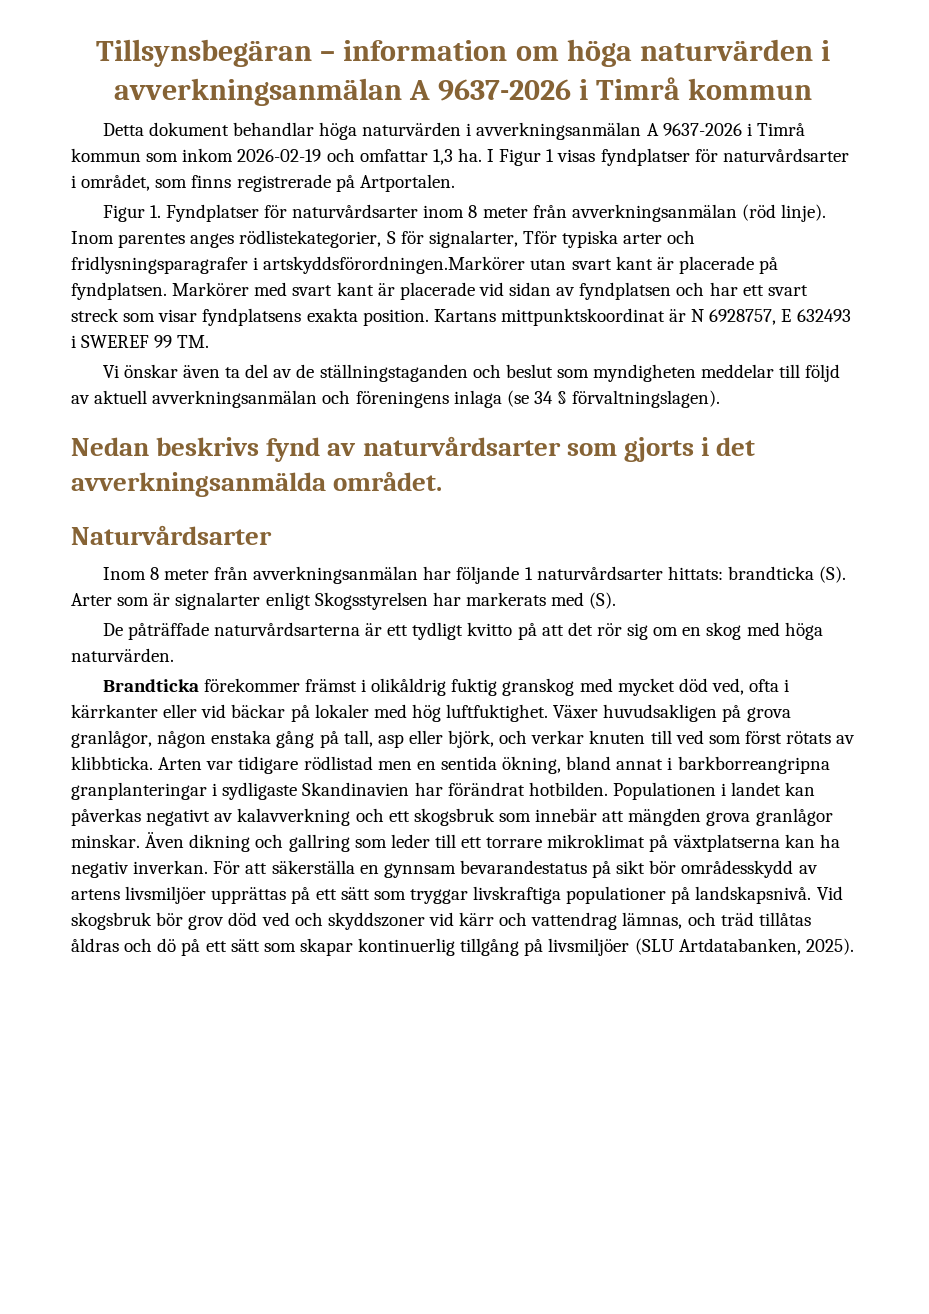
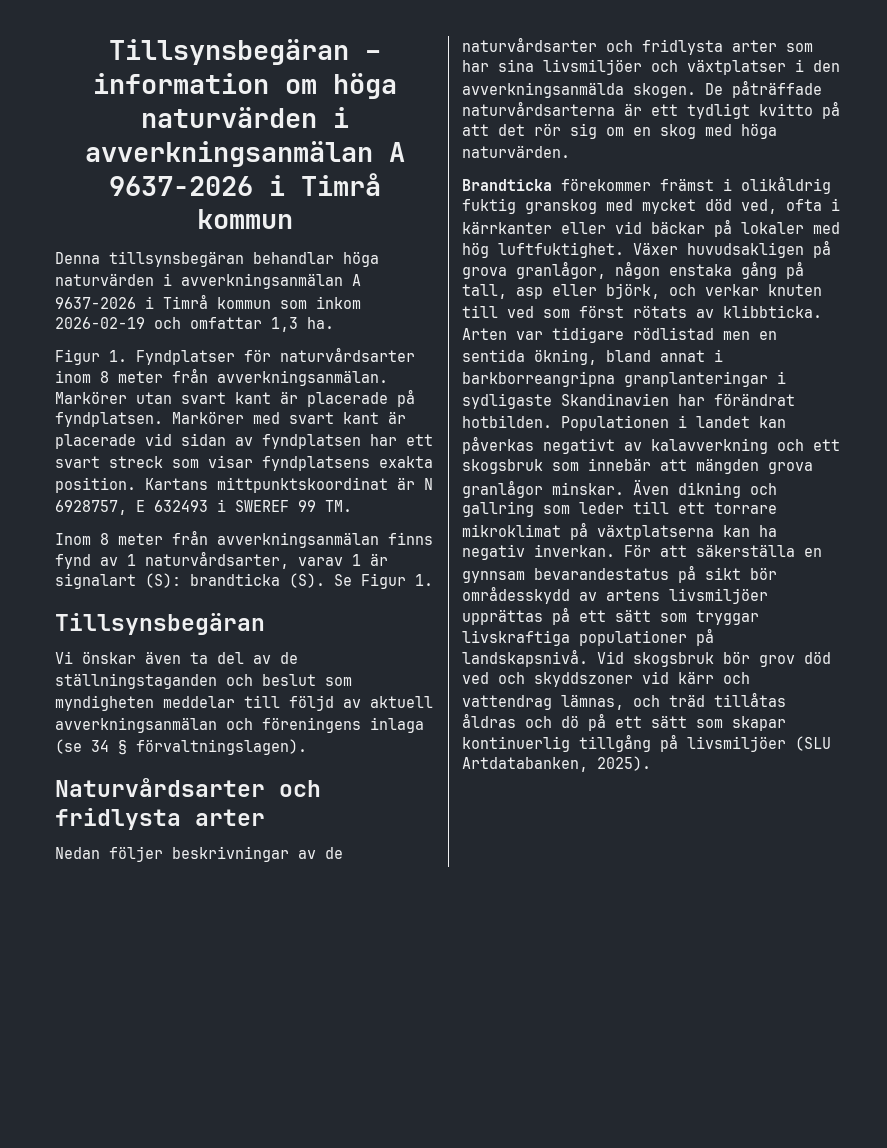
- Detta dokument behandlar höga naturvärden i avverkningsanmälan A 9637-2026 i Timrå kommun som inkom 2026-02-19 och omfattar 1,3 ha. I Figur 1 visas fyndplatser för naturvårdsarter i området, som finns registrerade på Artportalen.
+ Denna tillsynsbegäran behandlar höga naturvärden i avverkningsanmälan A 9637-2026 i Timrå kommun som inkom 2026-02-19 och omfattar 1,3 ha.
- Figur 1. Fyndplatser för naturvårdsarter inom 8 meter från avverkningsanmälan (röd linje). Inom parentes anges rödlistekategorier, S för signalarter, Tför typiska arter och fridlysningsparagrafer i artskyddsförordningen.Markörer utan svart kant är placerade på fyndplatsen.
+ Figur 1. Fyndplatser för naturvårdsarter inom 8 meter från avverkningsanmälan. Markörer utan svart kant är placerade på fyndplatsen.
- Markörer med svart kant är placerade vid sidan av fyndplatsen och har ett svart streck som visar fyndplatsens exakta position.
+ Markörer med svart kant är placerade vid sidan av fyndplatsen har ett svart streck som visar fyndplatsens exakta position.
+ Inom 8 meter från avverkningsanmälan finns fynd av 1 naturvårdsarter, varav 1 är signalart (S): brandticka (S). Se Figur 1.
+ Tillsynsbegäran
- Nedan beskrivs fynd av naturvårdsarter som gjorts i det avverkningsanmälda området.
- Naturvårdsarter
- Inom 8 meter från avverkningsanmälan har följande 1 naturvårdsarter hittats: brandticka (S). Arter som är signalarter enligt Skogsstyrelsen har markerats med (S).
- De påträffade naturvårdsarterna är ett tydligt kvitto på att det rör sig om en skog med höga naturvärden.
+ Naturvårdsarter och fridlysta arter
+ Nedan följer beskrivningar av de naturvårdsarter och fridlysta arter som har sina livsmiljöer och växtplatser i den avverkningsanmälda skogen. De påträffade naturvårdsarterna är ett tydligt kvitto på att det rör sig om en skog med höga naturvärden.

